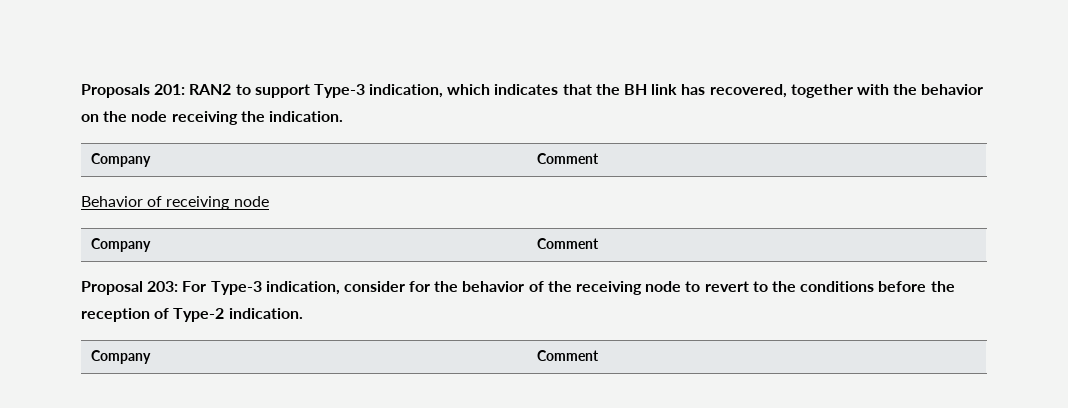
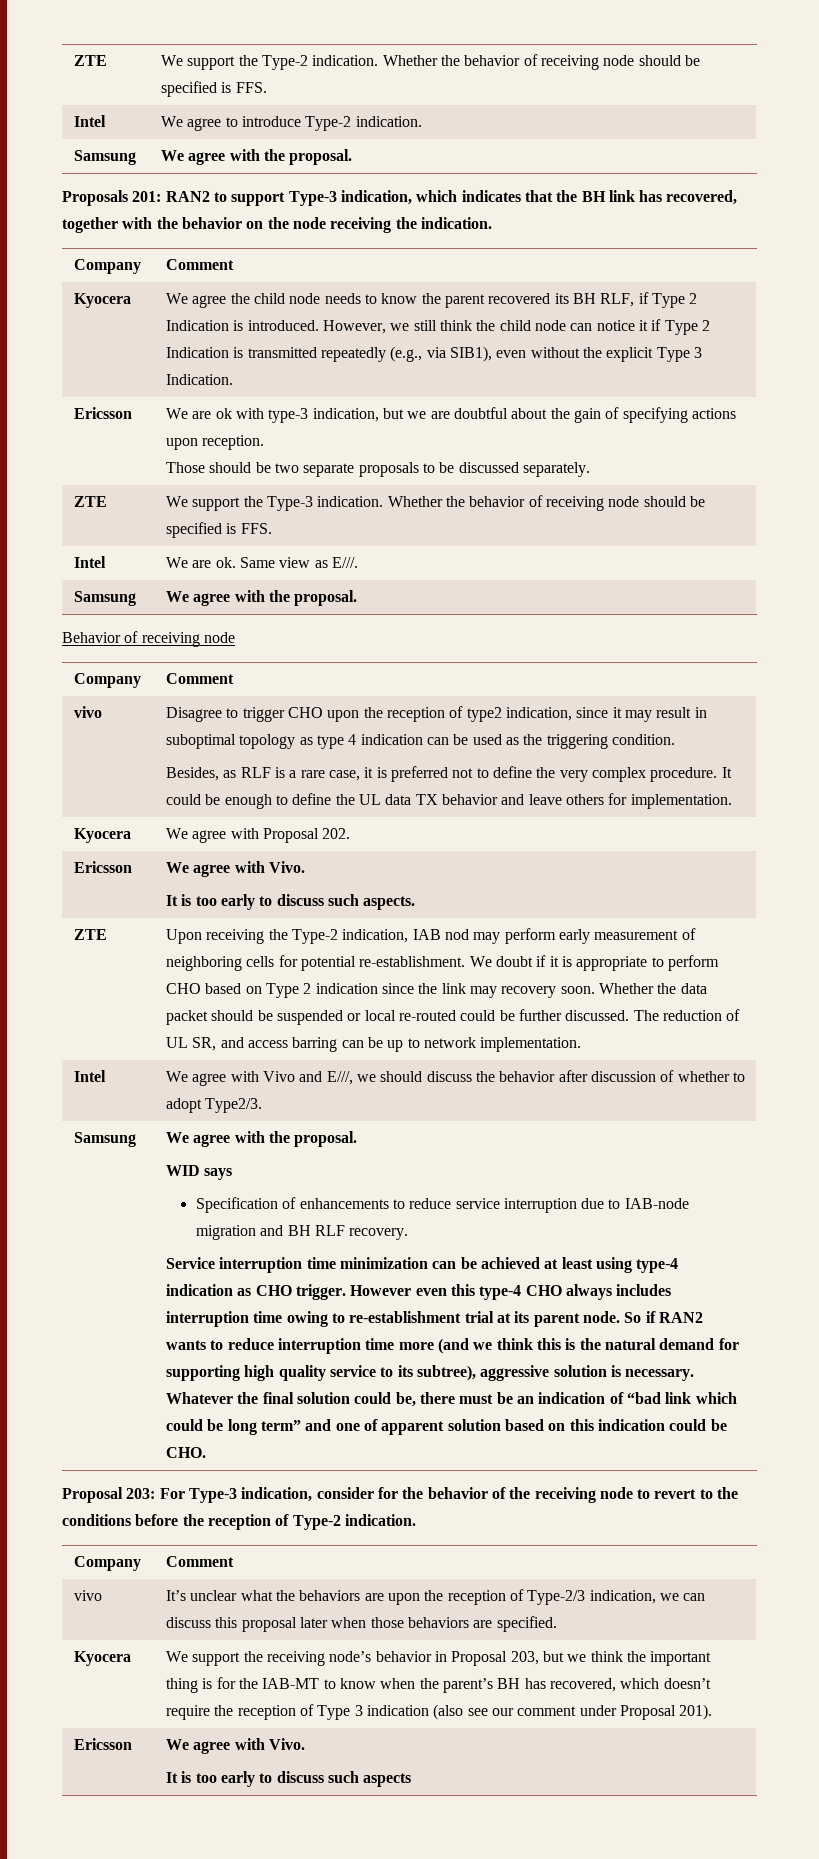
+ ZTE | We support the Type-2 indication. Whether the behavior of receiving node should be specified is FFS.
+ Intel | We agree to introduce Type-2 indication.
+ Samsung | We agree with the proposal.
+ Kyocera | We agree the child node needs to know the parent recovered its BH RLF, if Type 2 Indication is introduced. However, we still think the child node can notice it if Type 2 Indication is transmitted repeatedly (e.g., via SIB1), even without the explicit Type 3 Indication.
+ Ericsson | We are ok with type-3 indication, but we are doubtful about the gain of specifying actions upon reception.
+ Those should be two separate proposals to be discussed separately.
+ ZTE | We support the Type-3 indication. Whether the behavior of receiving node should be specified is FFS.
+ Intel | We are ok. Same view as E///.
+ Samsung | We agree with the proposal.
+ vivo | Disagree to trigger CHO upon the reception of type2 indication, since it may result in suboptimal topology as type 4 indication can be used as the triggering condition.
+ Besides, as RLF is a rare case, it is preferred not to define the very complex procedure. It could be enough to define the UL data TX behavior and leave others for implementation.
+ Kyocera | We agree with Proposal 202.
+ Ericsson | We agree with Vivo.
+ It is too early to discuss such aspects.
+ ZTE | Upon receiving the Type-2 indication, IAB nod may perform early measurement of neighboring cells for potential re-establishment. We doubt if it is appropriate to perform CHO based on Type 2 indication since the link may recovery soon. Whether the data packet should be suspended or local re-routed could be further discussed. The reduction of UL SR, and access barring can be up to network implementation.
+ Intel | We agree with Vivo and E///, we should discuss the behavior after discussion of whether to adopt Type2/3.
+ Samsung | We agree with the proposal.
+ WID says
+ Specification of enhancements to reduce service interruption due to IAB-node migration and BH RLF recovery.
+ Service interruption time minimization can be achieved at least using type-4 indication as CHO trigger. However even this type-4 CHO always includes interruption time owing to re-establishment trial at its parent node. So if RAN2 wants to reduce interruption time more (and we think this is the natural demand for supporting high quality service to its subtree), aggressive solution is necessary. Whatever the final solution could be, there must be an indication of “bad link which could be long term” and one of apparent solution based on this indication could be CHO.
+ vivo | It’s unclear what the behaviors are upon the reception of Type-2/3 indication, we can discuss this proposal later when those behaviors are specified.
+ Kyocera | We support the receiving node’s behavior in Proposal 203, but we think the important thing is for the IAB-MT to know when the parent’s BH has recovered, which doesn’t require the reception of Type 3 indication (also see our comment under Proposal 201).
+ Ericsson | We agree with Vivo.
+ It is too early to discuss such aspects

